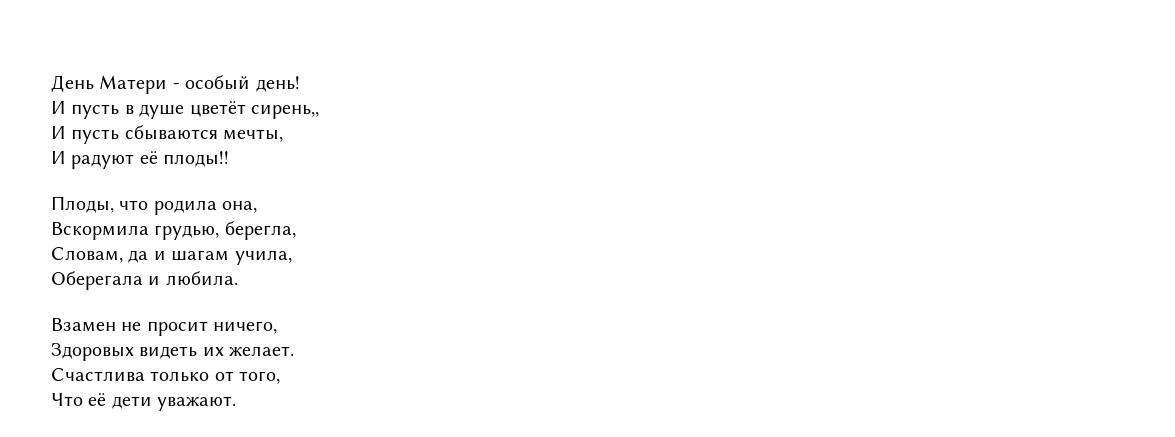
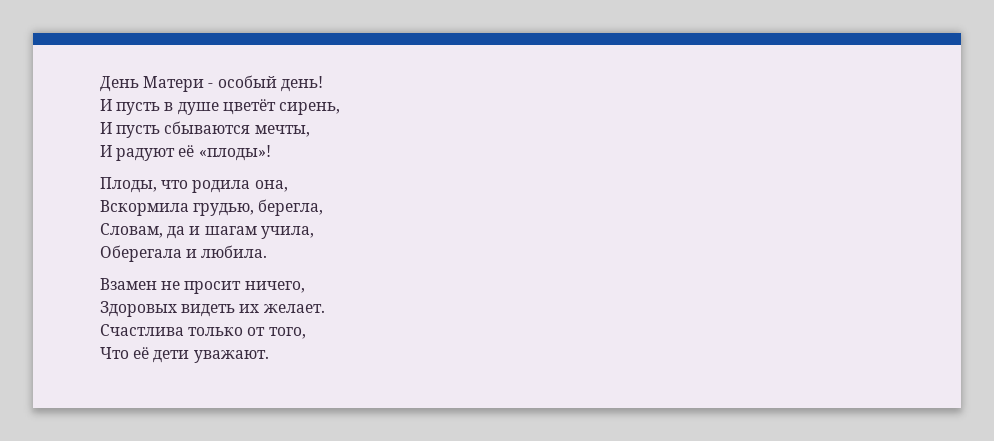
- И пусть в душе цветёт сирень,,
+ И пусть в душе цветёт сирень,
- И радуют её плоды!!
+ И радуют её «плоды»!

